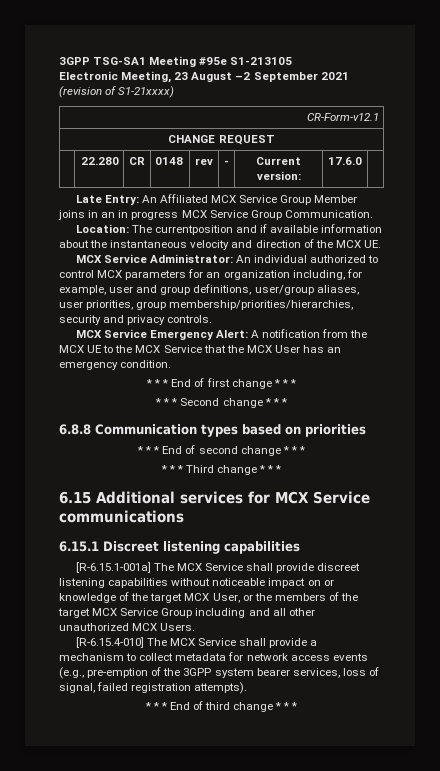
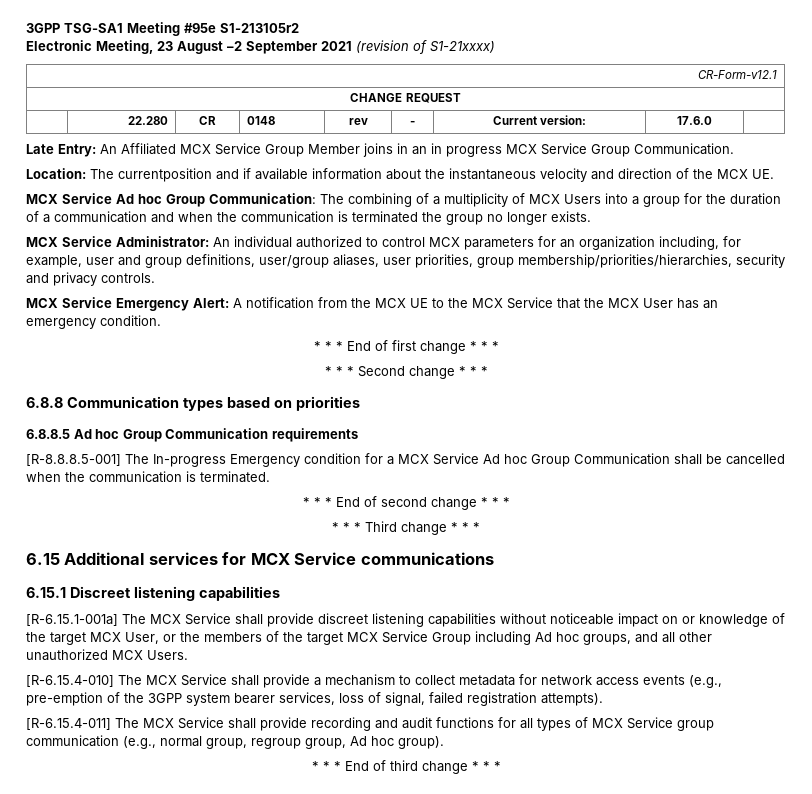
- 3GPP TSG-SA1 Meeting #95e S1-213105
+ 3GPP TSG-SA1 Meeting #95e S1-213105r2
+ MCX Service Ad hoc Group Communication: The combining of a multiplicity of MCX Users into a group for the duration of a communication and when the communication is terminated the group no longer exists.
+ 6.8.8.5 Ad hoc Group Communication requirements
+ [R-8.8.8.5-001] The In-progress Emergency condition for a MCX Service Ad hoc Group Communication shall be cancelled when the communication is terminated.
- [R-6.15.1-001a] The MCX Service shall provide discreet listening capabilities without noticeable impact on or knowledge of the target MCX User, or the members of the target MCX Service Group including and all other unauthorized MCX Users.
+ [R-6.15.1-001a] The MCX Service shall provide discreet listening capabilities without noticeable impact on or knowledge of the target MCX User, or the members of the target MCX Service Group including Ad hoc groups, and all other unauthorized MCX Users.
+ [R-6.15.4-011] The MCX Service shall provide recording and audit functions for all types of MCX Service group communication (e.g., normal group, regroup group, Ad hoc group).

